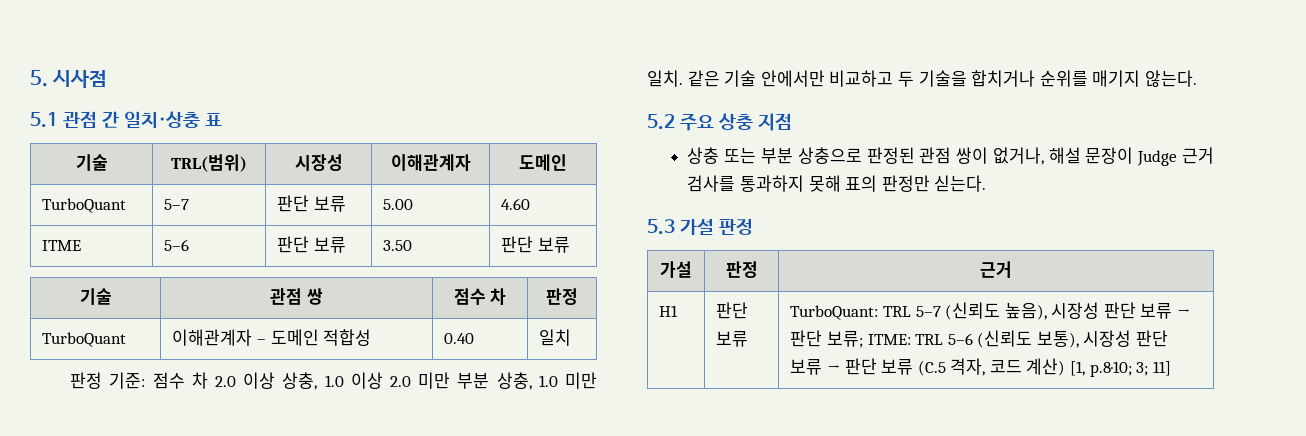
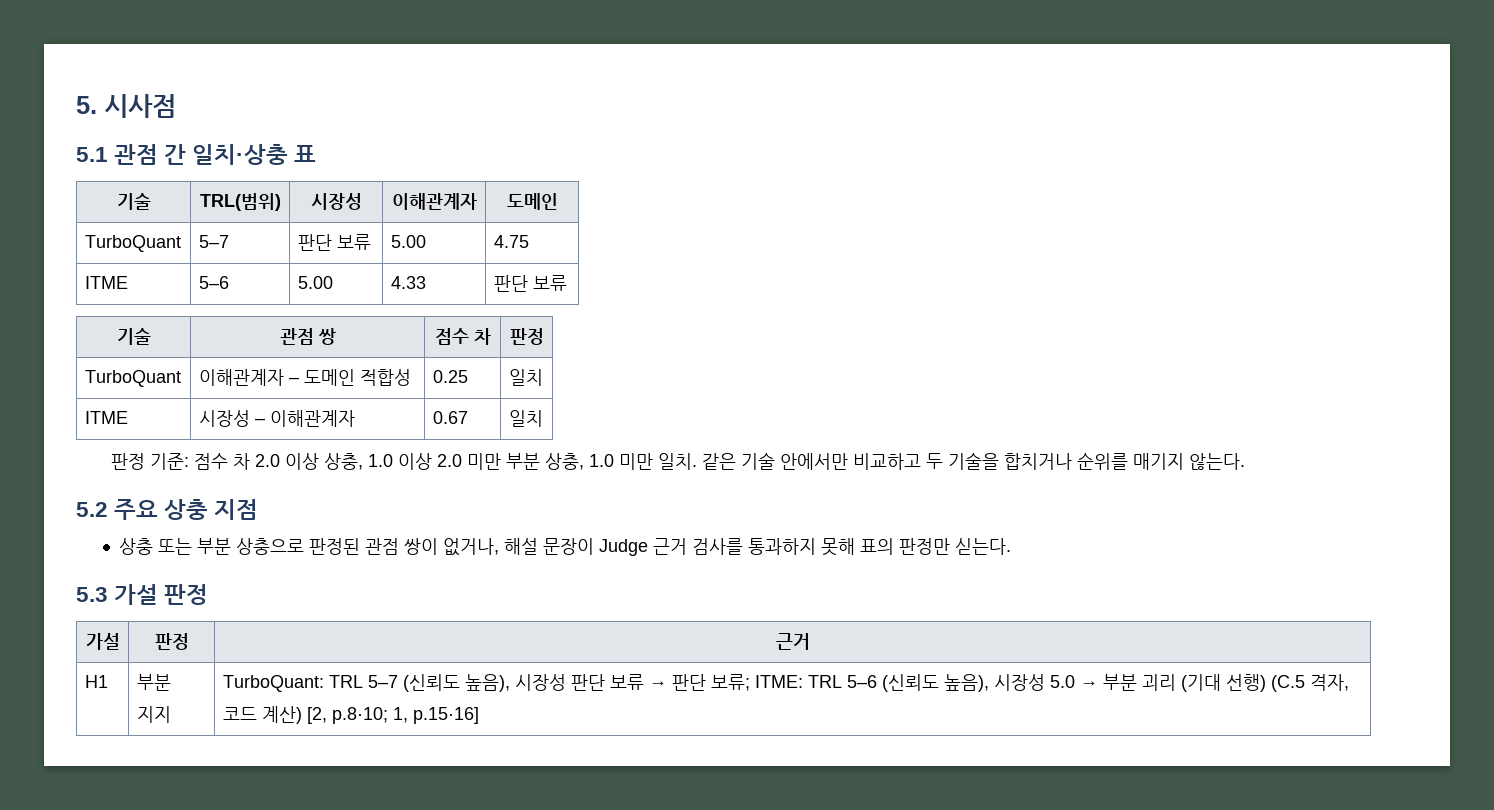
- TurboQuant | 5–7 | 판단 보류 | 5.00 | 4.60
+ TurboQuant | 5–7 | 판단 보류 | 5.00 | 4.75
- ITME | 5–6 | 판단 보류 | 3.50 | 판단 보류
+ ITME | 5–6 | 5.00 | 4.33 | 판단 보류
- TurboQuant | 이해관계자 – 도메인 적합성 | 0.40 | 일치
+ TurboQuant | 이해관계자 – 도메인 적합성 | 0.25 | 일치
+ ITME | 시장성 – 이해관계자 | 0.67 | 일치
- H1 | 판단 보류 | TurboQuant: TRL 5–7 (신뢰도 높음), 시장성 판단 보류 → 판단 보류; ITME: TRL 5–6 (신뢰도 보통), 시장성 판단 보류 → 판단 보류 (C.5 격자, 코드 계산) [1, p.8·10; 3; 11]
+ H1 | 부분 지지 | TurboQuant: TRL 5–7 (신뢰도 높음), 시장성 판단 보류 → 판단 보류; ITME: TRL 5–6 (신뢰도 높음), 시장성 5.0 → 부분 괴리 (기대 선행) (C.5 격자, 코드 계산) [2, p.8·10; 1, p.15·16]

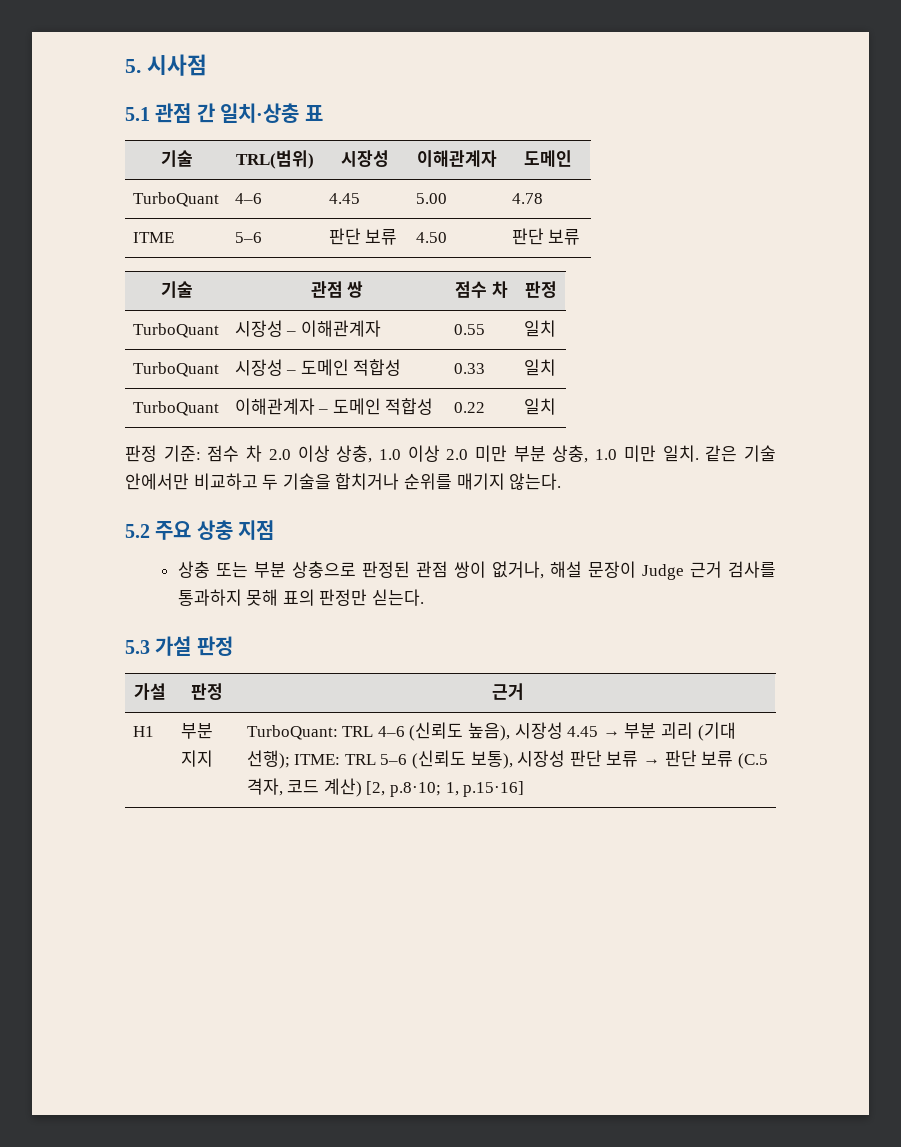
- TurboQuant | 5–7 | 판단 보류 | 5.00 | 4.75
+ TurboQuant | 4–6 | 4.45 | 5.00 | 4.78
- ITME | 5–6 | 5.00 | 4.33 | 판단 보류
+ ITME | 5–6 | 판단 보류 | 4.50 | 판단 보류
+ TurboQuant | 시장성 – 이해관계자 | 0.55 | 일치
+ TurboQuant | 시장성 – 도메인 적합성 | 0.33 | 일치
- TurboQuant | 이해관계자 – 도메인 적합성 | 0.25 | 일치
- ITME | 시장성 – 이해관계자 | 0.67 | 일치
+ TurboQuant | 이해관계자 – 도메인 적합성 | 0.22 | 일치
- H1 | 부분 지지 | TurboQuant: TRL 5–7 (신뢰도 높음), 시장성 판단 보류 → 판단 보류; ITME: TRL 5–6 (신뢰도 높음), 시장성 5.0 → 부분 괴리 (기대 선행) (C.5 격자, 코드 계산) [2, p.8·10; 1, p.15·16]
+ H1 | 부분 지지 | TurboQuant: TRL 4–6 (신뢰도 높음), 시장성 4.45 → 부분 괴리 (기대 선행); ITME: TRL 5–6 (신뢰도 보통), 시장성 판단 보류 → 판단 보류 (C.5 격자, 코드 계산) [2, p.8·10; 1, p.15·16]

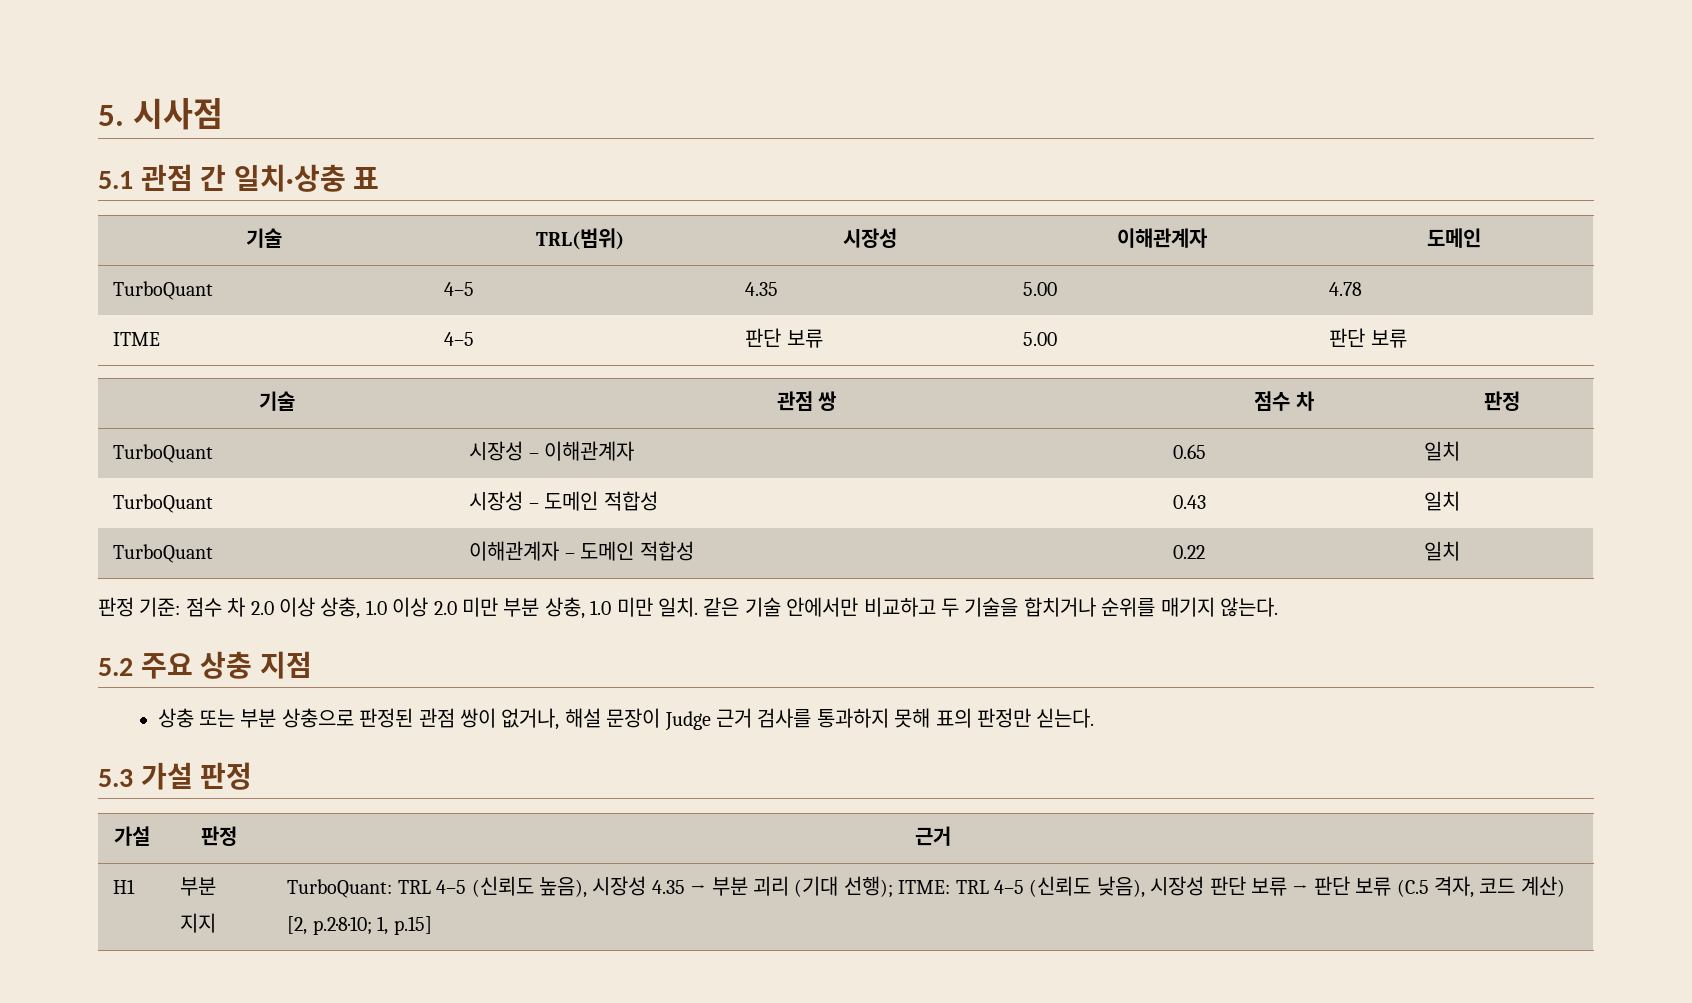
- TurboQuant | 4–6 | 4.45 | 5.00 | 4.78
+ TurboQuant | 4–5 | 4.35 | 5.00 | 4.78
- ITME | 5–6 | 판단 보류 | 4.50 | 판단 보류
+ ITME | 4–5 | 판단 보류 | 5.00 | 판단 보류
- TurboQuant | 시장성 – 이해관계자 | 0.55 | 일치
+ TurboQuant | 시장성 – 이해관계자 | 0.65 | 일치
- TurboQuant | 시장성 – 도메인 적합성 | 0.33 | 일치
+ TurboQuant | 시장성 – 도메인 적합성 | 0.43 | 일치
- H1 | 부분 지지 | TurboQuant: TRL 4–6 (신뢰도 높음), 시장성 4.45 → 부분 괴리 (기대 선행); ITME: TRL 5–6 (신뢰도 보통), 시장성 판단 보류 → 판단 보류 (C.5 격자, 코드 계산) [2, p.8·10; 1, p.15·16]
+ H1 | 부분 지지 | TurboQuant: TRL 4–5 (신뢰도 높음), 시장성 4.35 → 부분 괴리 (기대 선행); ITME: TRL 4–5 (신뢰도 낮음), 시장성 판단 보류 → 판단 보류 (C.5 격자, 코드 계산) [2, p.2·8·10; 1, p.15]

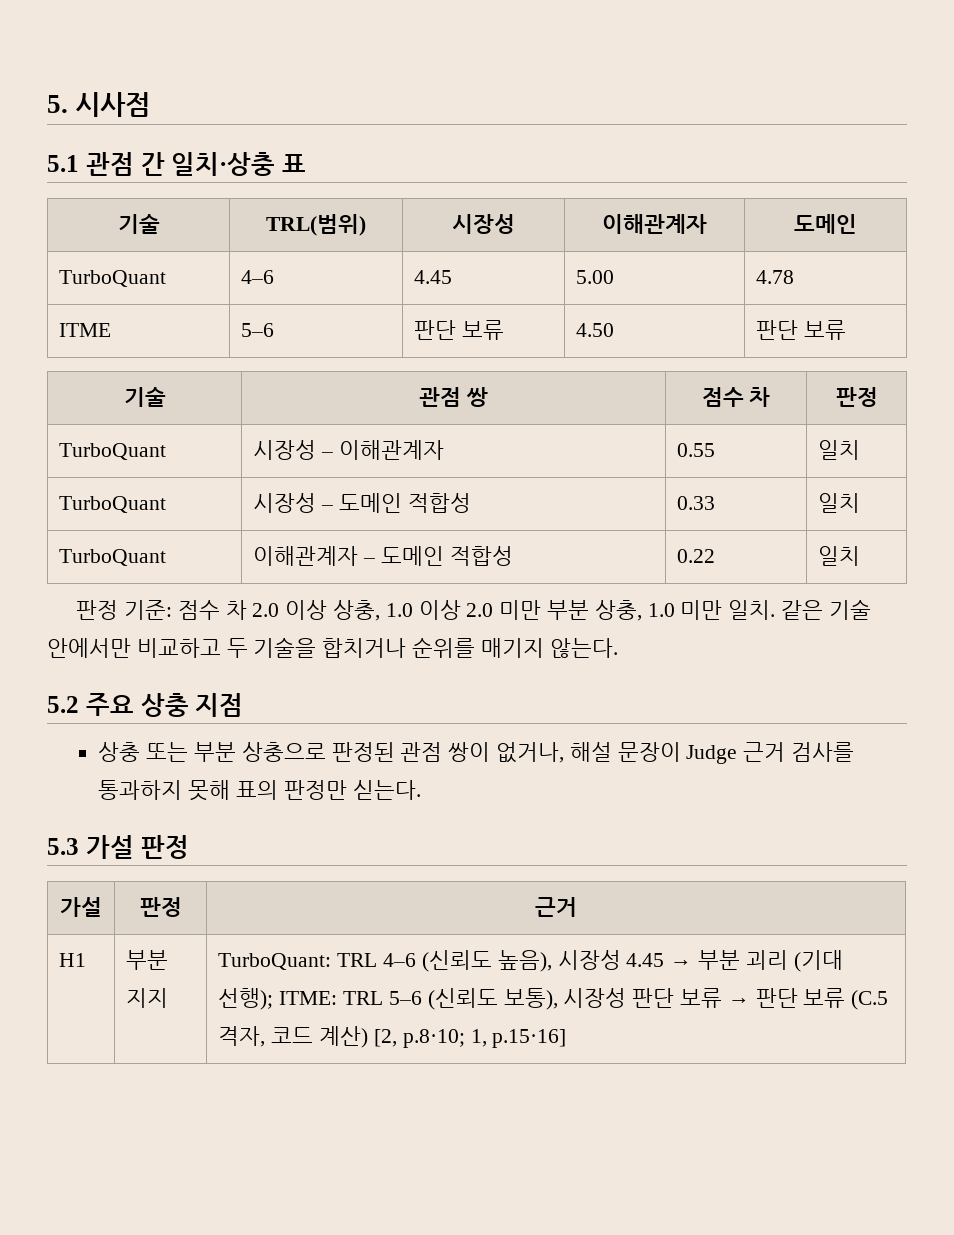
- TurboQuant | 4–5 | 4.35 | 5.00 | 4.78
+ TurboQuant | 4–6 | 4.45 | 5.00 | 4.78
- ITME | 4–5 | 판단 보류 | 5.00 | 판단 보류
+ ITME | 5–6 | 판단 보류 | 4.50 | 판단 보류
- TurboQuant | 시장성 – 이해관계자 | 0.65 | 일치
+ TurboQuant | 시장성 – 이해관계자 | 0.55 | 일치
- TurboQuant | 시장성 – 도메인 적합성 | 0.43 | 일치
+ TurboQuant | 시장성 – 도메인 적합성 | 0.33 | 일치
- H1 | 부분 지지 | TurboQuant: TRL 4–5 (신뢰도 높음), 시장성 4.35 → 부분 괴리 (기대 선행); ITME: TRL 4–5 (신뢰도 낮음), 시장성 판단 보류 → 판단 보류 (C.5 격자, 코드 계산) [2, p.2·8·10; 1, p.15]
+ H1 | 부분 지지 | TurboQuant: TRL 4–6 (신뢰도 높음), 시장성 4.45 → 부분 괴리 (기대 선행); ITME: TRL 5–6 (신뢰도 보통), 시장성 판단 보류 → 판단 보류 (C.5 격자, 코드 계산) [2, p.8·10; 1, p.15·16]

